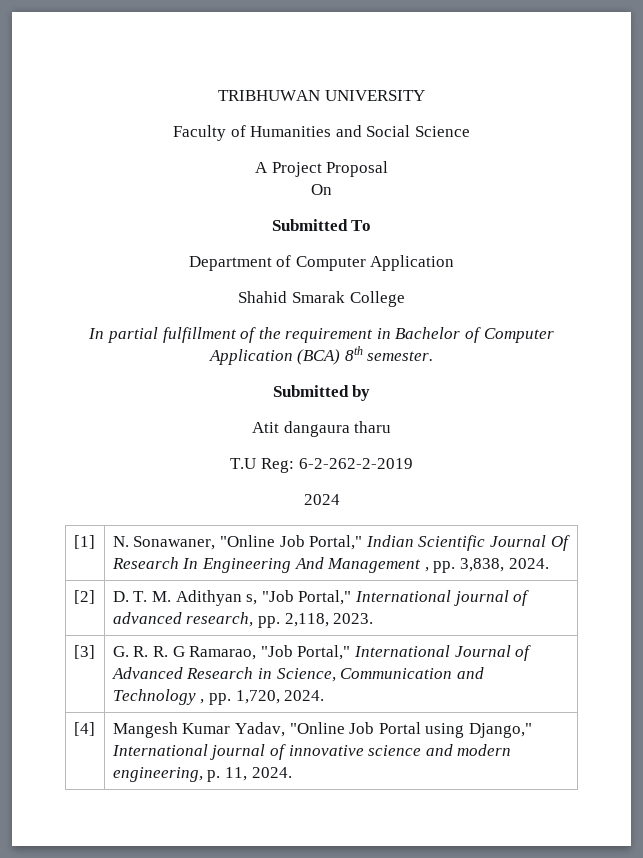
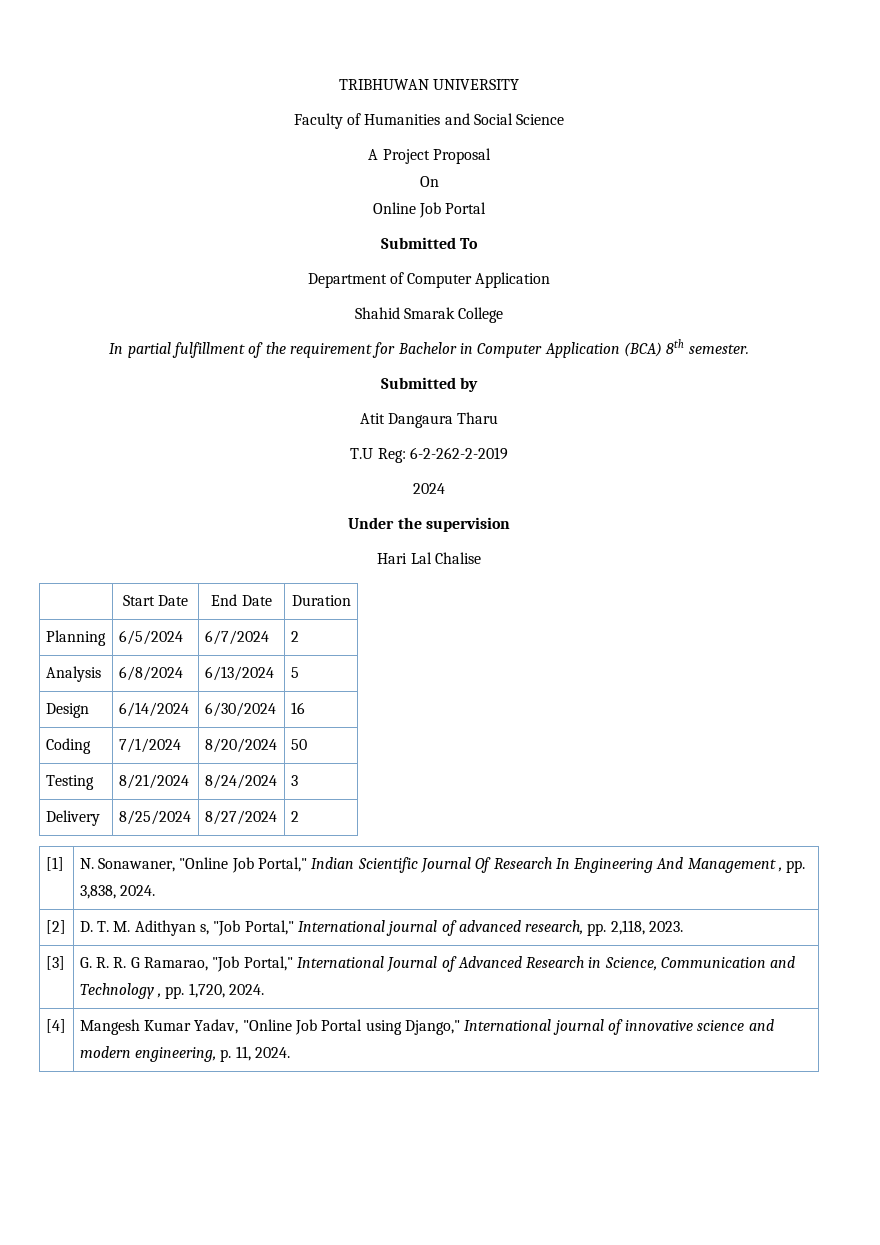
+ Online Job Portal
- In partial fulfillment of the requirement in Bachelor of Computer Application (BCA) 8th semester.
+ In partial fulfillment of the requirement for Bachelor in Computer Application (BCA) 8th semester.
- Atit dangaura tharu
+ Atit Dangaura Tharu
+ Under the supervision
+ Hari Lal Chalise
+ | Start Date | End Date | Duration
+ Planning | 6/5/2024 | 6/7/2024 | 2
+ Analysis | 6/8/2024 | 6/13/2024 | 5
+ Design | 6/14/2024 | 6/30/2024 | 16
+ Coding | 7/1/2024 | 8/20/2024 | 50
+ Testing | 8/21/2024 | 8/24/2024 | 3
+ Delivery | 8/25/2024 | 8/27/2024 | 2

